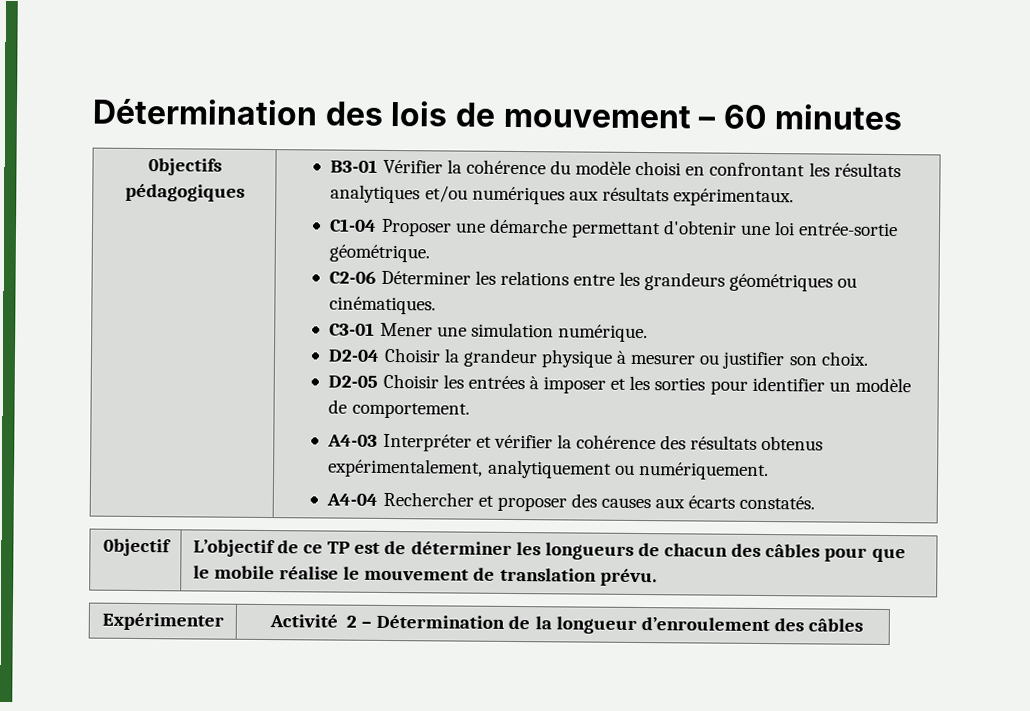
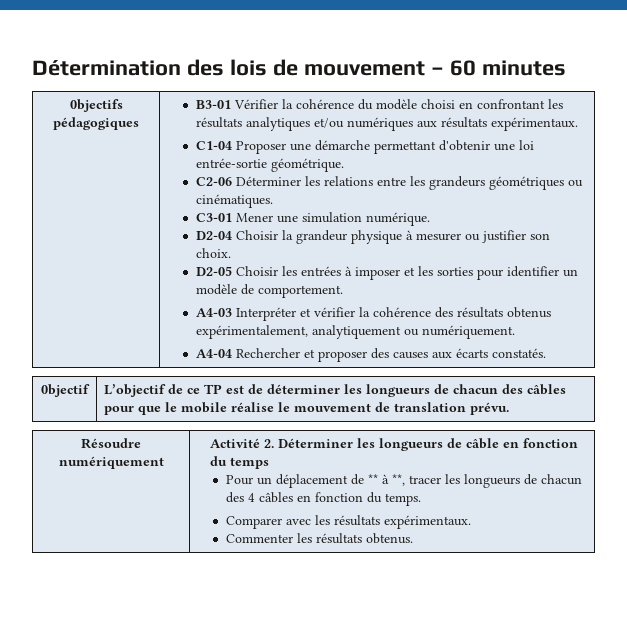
- Expérimenter
+ Résoudre numériquement
- Activité 2 – Détermination de la longueur d’enroulement des câbles
+ Activité 2. Déterminer les longueurs de câble en fonction du temps
+ Pour un déplacement de ** à **, tracer les longueurs de chacun des 4 câbles en fonction du temps.
+ Comparer avec les résultats expérimentaux.
+ Commenter les résultats obtenus.

